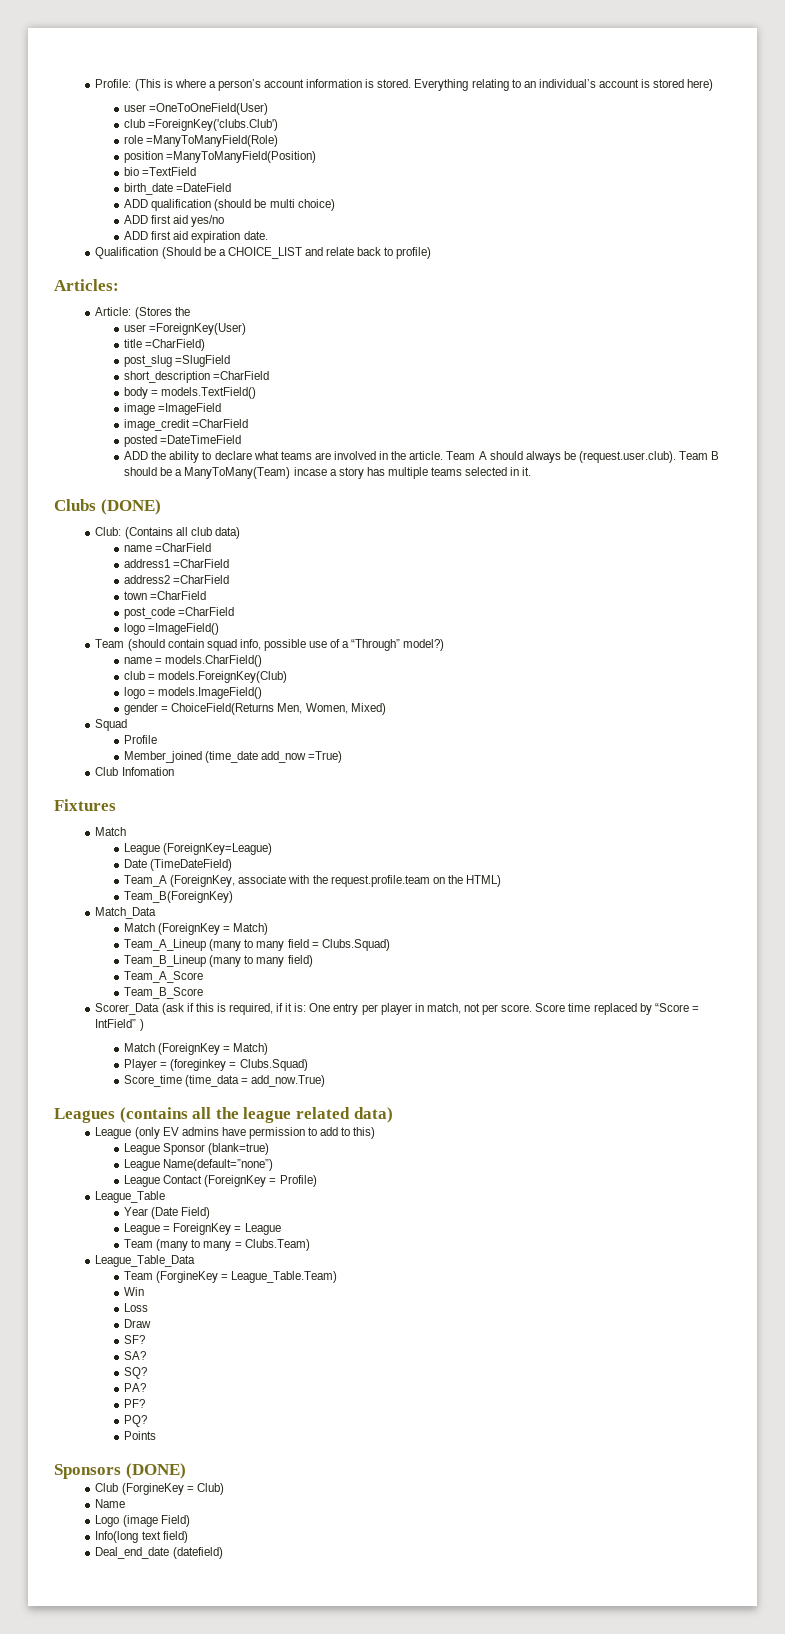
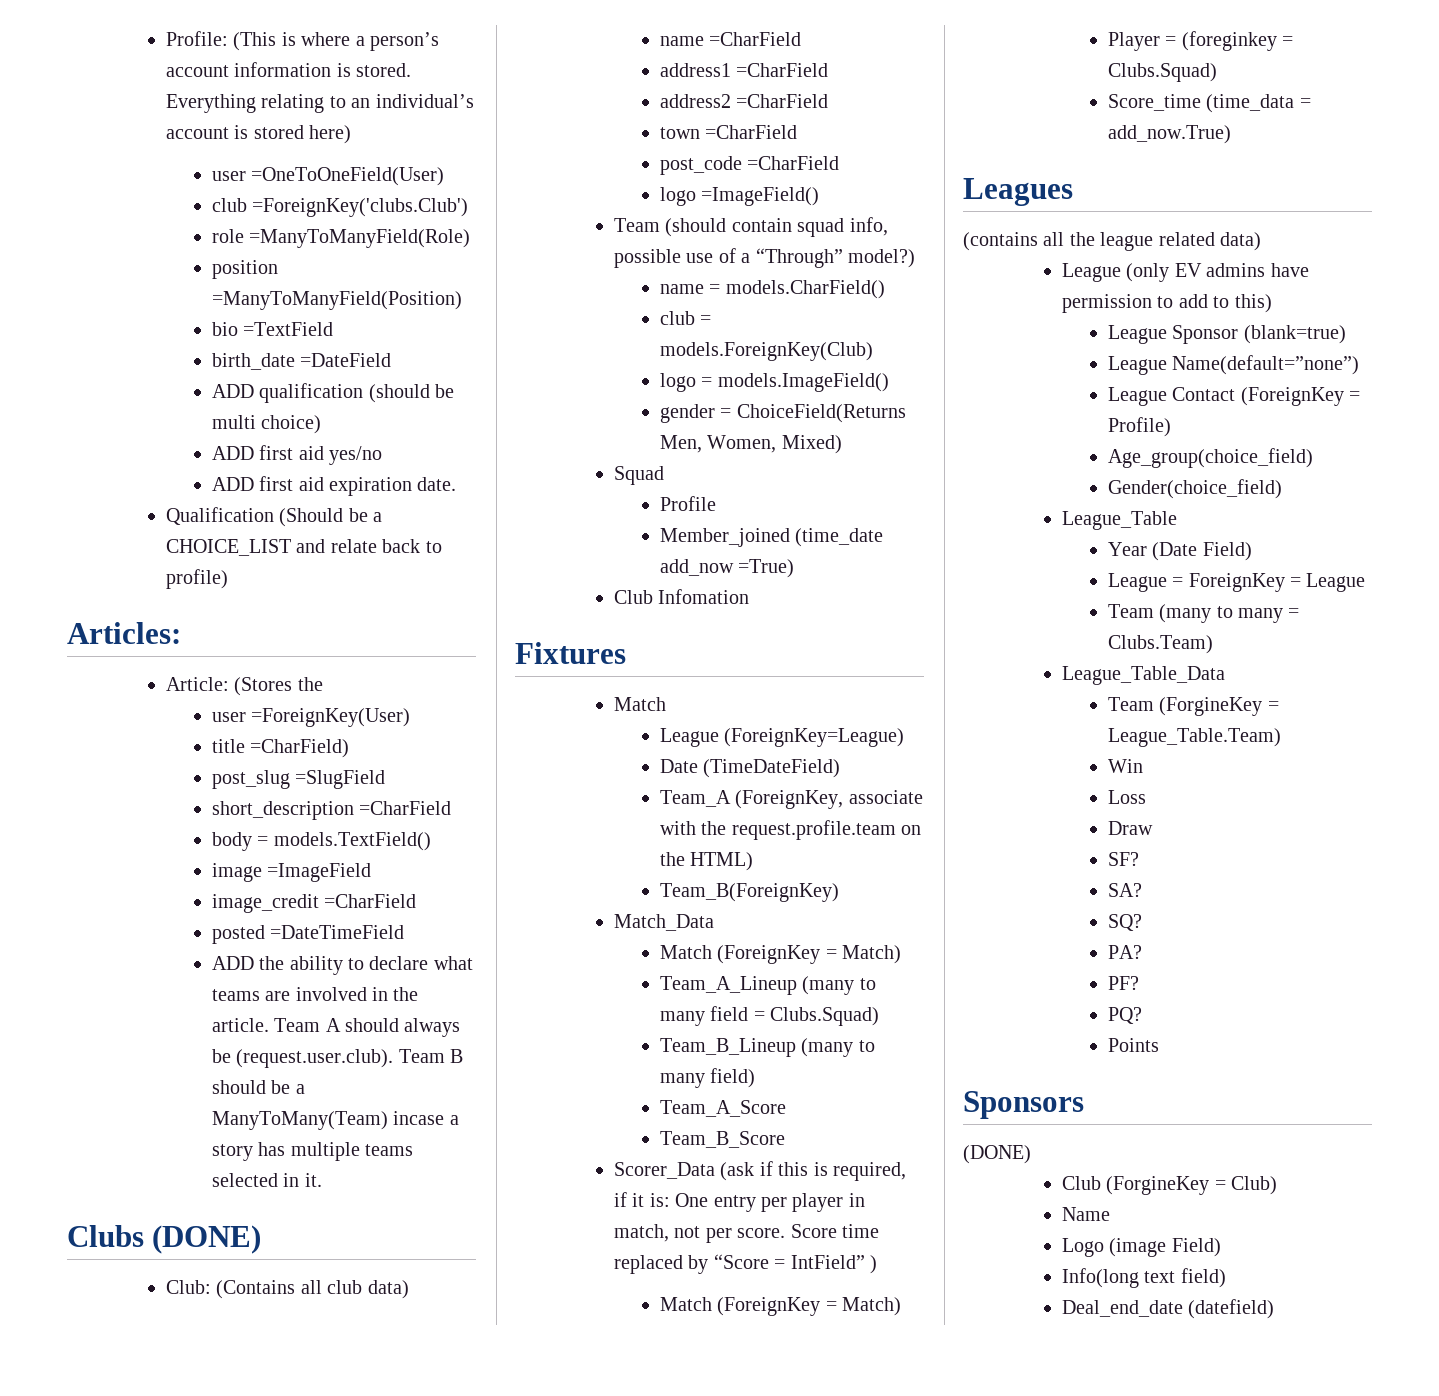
- Leagues (contains all the league related data)
+ Leagues
+ (contains all the league related data)
+ Age_group(choice_field)
+ Gender(choice_field)
- Sponsors (DONE)
+ Sponsors
+ (DONE)

